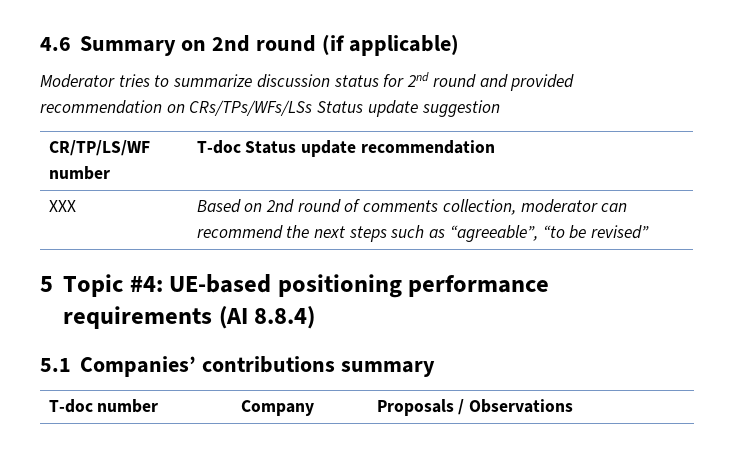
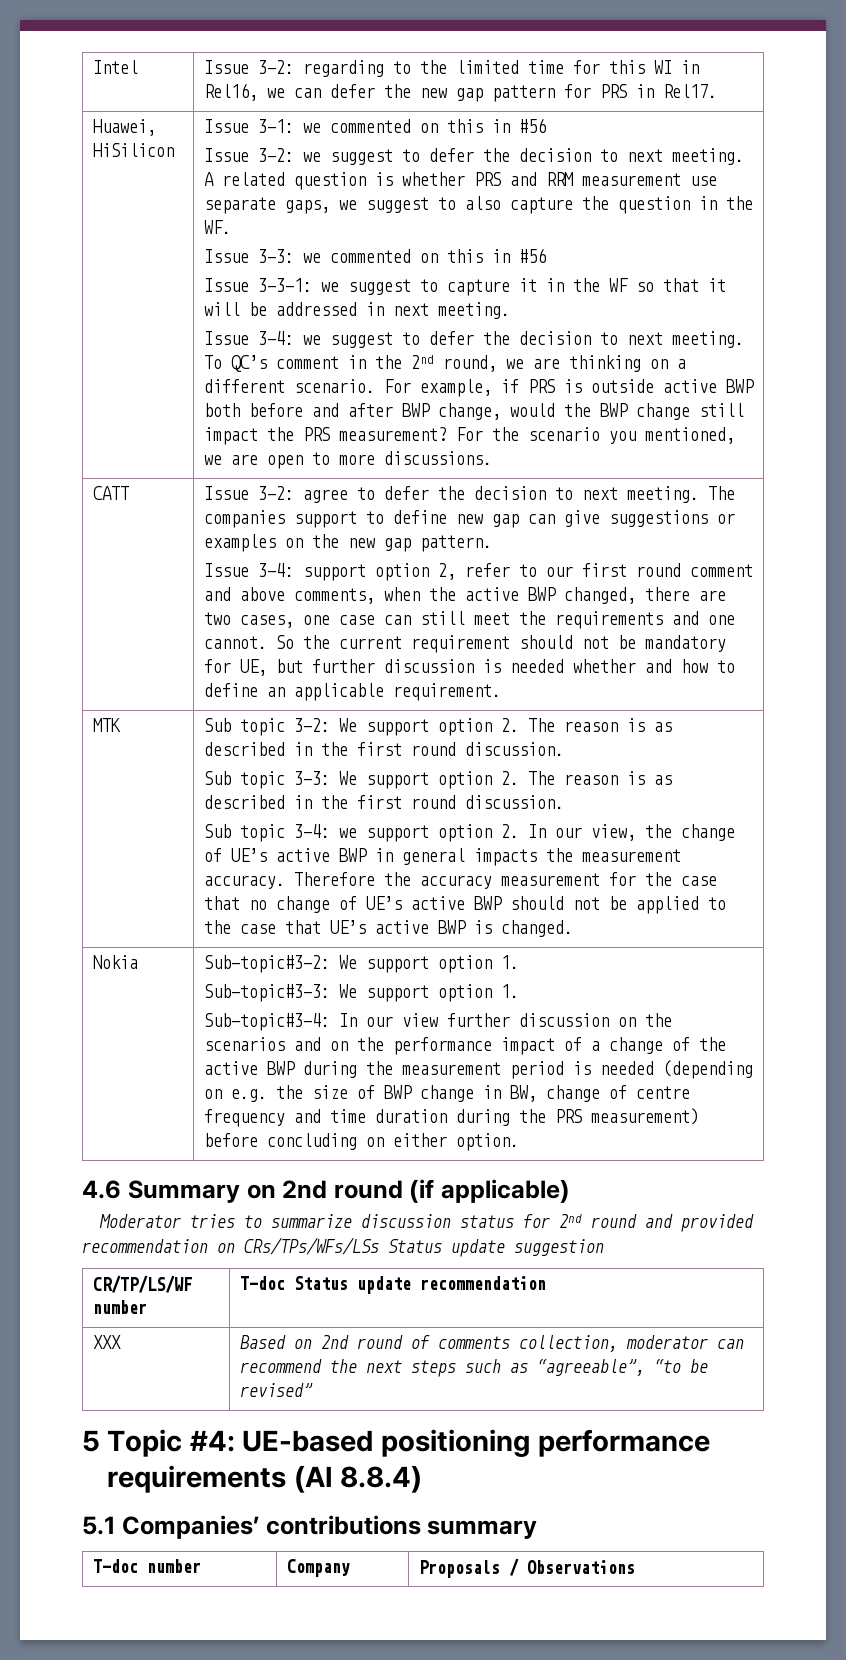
+ Intel | Issue 3-2: regarding to the limited time for this WI in Rel16, we can defer the new gap pattern for PRS in Rel17.
+ Huawei, HiSilicon | Issue 3-1: we commented on this in #56
+ Issue 3-2: we suggest to defer the decision to next meeting. A related question is whether PRS and RRM measurement use separate gaps, we suggest to also capture the question in the WF.
+ Issue 3-3: we commented on this in #56
+ Issue 3-3-1: we suggest to capture it in the WF so that it will be addressed in next meeting.
+ Issue 3-4: we suggest to defer the decision to next meeting. To QC’s comment in the 2nd round, we are thinking on a different scenario. For example, if PRS is outside active BWP both before and after BWP change, would the BWP change still impact the PRS measurement? For the scenario you mentioned, we are open to more discussions.
+ CATT | Issue 3-2: agree to defer the decision to next meeting. The companies support to define new gap can give suggestions or examples on the new gap pattern.
+ Issue 3-4: support option 2, refer to our first round comment and above comments, when the active BWP changed, there are two cases, one case can still meet the requirements and one cannot. So the current requirement should not be mandatory for UE, but further discussion is needed whether and how to define an applicable requirement.
+ MTK | Sub topic 3-2: We support option 2. The reason is as described in the first round discussion.
+ Sub topic 3-3: We support option 2. The reason is as described in the first round discussion.
+ Sub topic 3-4: we support option 2. In our view, the change of UE’s active BWP in general impacts the measurement accuracy. Therefore the accuracy measurement for the case that no change of UE’s active BWP should not be applied to the case that UE’s active BWP is changed.
+ Nokia | Sub-topic#3-2: We support option 1.
+ Sub-topic#3-3: We support option 1.
+ Sub-topic#3-4: In our view further discussion on the scenarios and on the performance impact of a change of the active BWP during the measurement period is needed (depending on e.g. the size of BWP change in BW, change of centre frequency and time duration during the PRS measurement) before concluding on either option.

